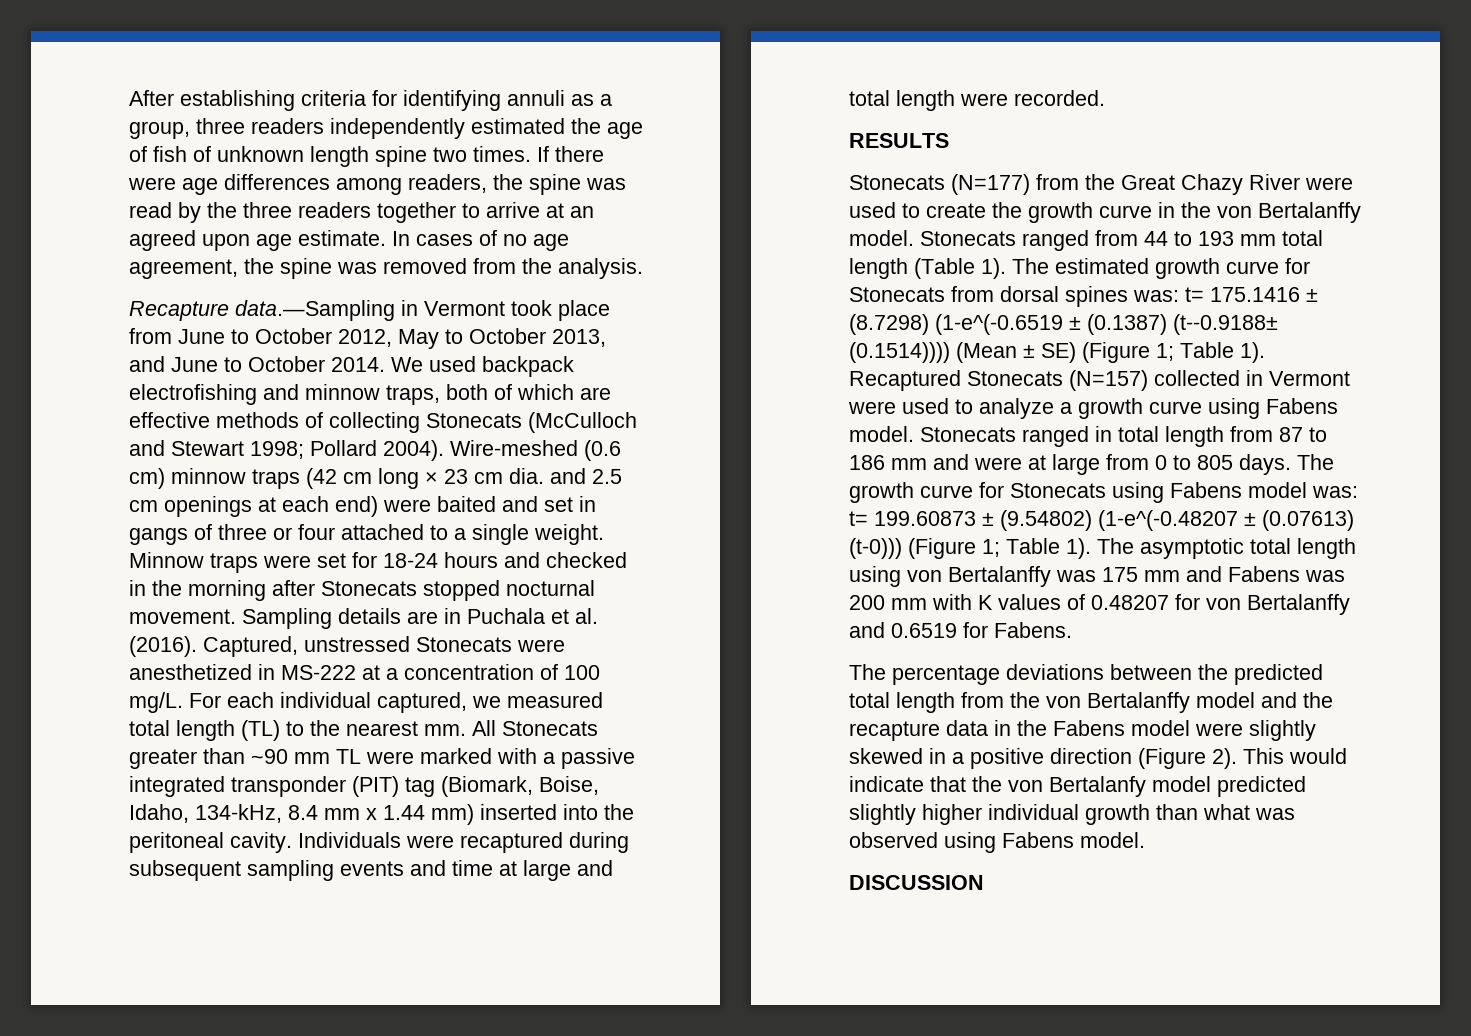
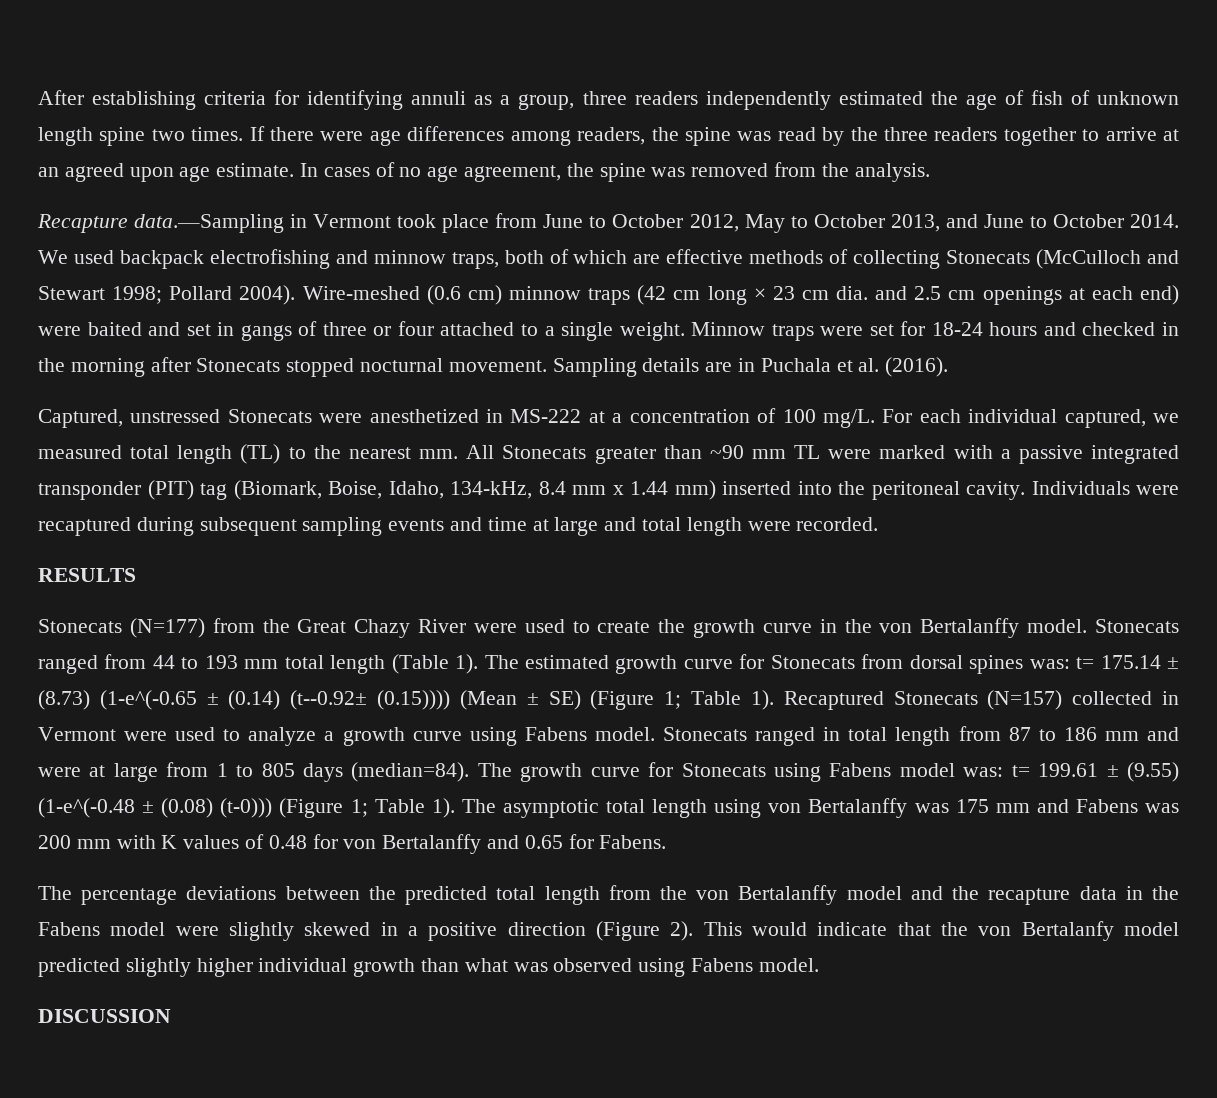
- Sampling details are in Puchala et al. (2016). Captured, unstressed Stonecats were anesthetized in MS-222 at a concentration of 100 mg/L.
+ Sampling details are in Puchala et al. (2016).
+ Captured, unstressed Stonecats were anesthetized in MS-222 at a concentration of 100 mg/L.
- The estimated growth curve for Stonecats from dorsal spines was: t= 175.1416 ± (8.7298) (1-e^(-0.6519 ± (0.1387) (t--0.9188± (0.1514)))) (Mean ± SE) (Figure 1; Table 1).
+ The estimated growth curve for Stonecats from dorsal spines was: t= 175.14 ± (8.73) (1-e^(-0.65 ± (0.14) (t--0.92± (0.15)))) (Mean ± SE) (Figure 1; Table 1).
- Stonecats ranged in total length from 87 to 186 mm and were at large from 0 to 805 days.
+ Stonecats ranged in total length from 87 to 186 mm and were at large from 1 to 805 days (median=84).
- The growth curve for Stonecats using Fabens model was: t= 199.60873 ± (9.54802) (1-e^(-0.48207 ± (0.07613) (t-0))) (Figure 1; Table 1).
+ The growth curve for Stonecats using Fabens model was: t= 199.61 ± (9.55) (1-e^(-0.48 ± (0.08) (t-0))) (Figure 1; Table 1).
- The asymptotic total length using von Bertalanffy was 175 mm and Fabens was 200 mm with K values of 0.48207 for von Bertalanffy and 0.6519 for Fabens.
+ The asymptotic total length using von Bertalanffy was 175 mm and Fabens was 200 mm with K values of 0.48 for von Bertalanffy and 0.65 for Fabens.

